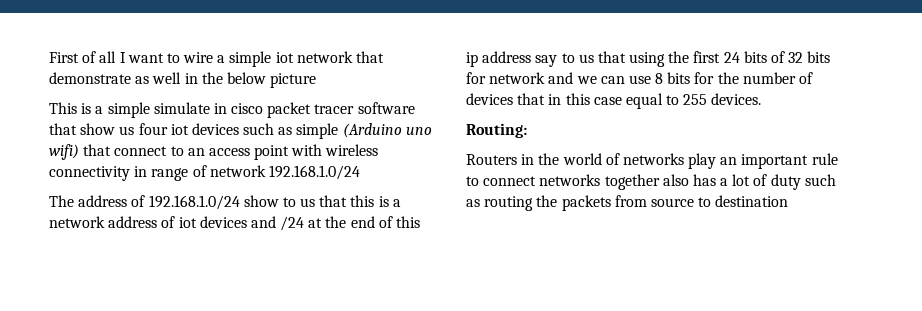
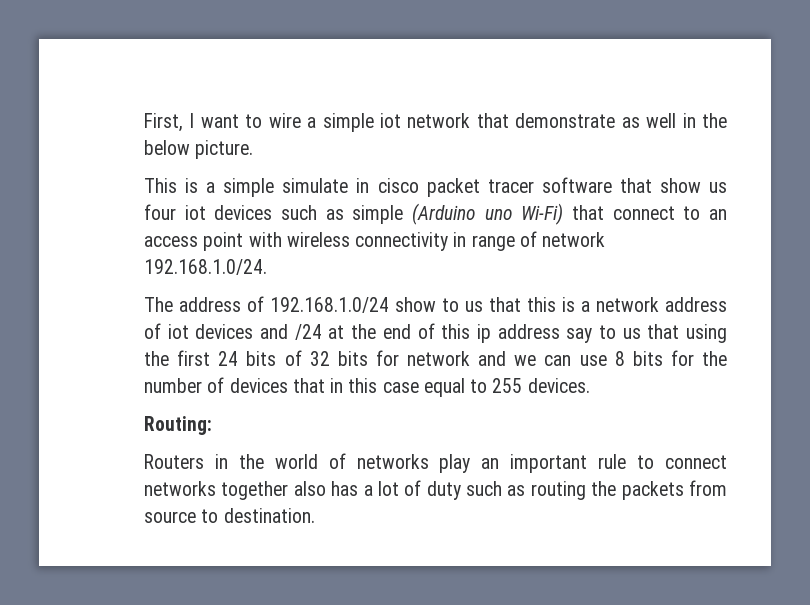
- First of all I want to wire a simple iot network that demonstrate as well in the below picture
+ First, I want to wire a simple iot network that demonstrate as well in the below picture.
- This is a simple simulate in cisco packet tracer software that show us four iot devices such as simple (Arduino uno wifi) that connect to an access point with wireless connectivity in range of network 192.168.1.0/24
+ This is a simple simulate in cisco packet tracer software that show us four iot devices such as simple (Arduino uno Wi-Fi) that connect to an access point with wireless connectivity in range of network 192.168.1.0/24.
- Routers in the world of networks play an important rule to connect networks together also has a lot of duty such as routing the packets from source to destination
+ Routers in the world of networks play an important rule to connect networks together also has a lot of duty such as routing the packets from source to destination.

